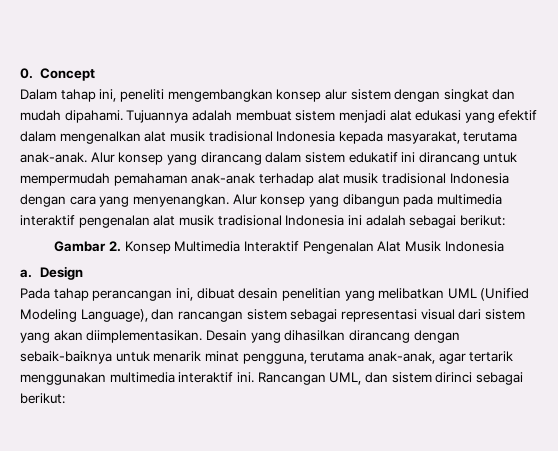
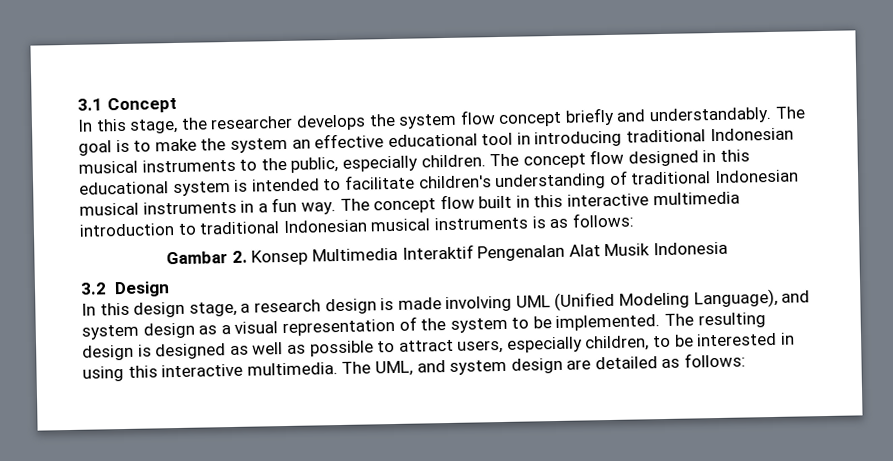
- 0. Concept
+ 3.1 Concept
- Dalam tahap ini, peneliti mengembangkan konsep alur sistem dengan singkat dan mudah dipahami. Tujuannya adalah membuat sistem menjadi alat edukasi yang efektif dalam mengenalkan alat musik tradisional Indonesia kepada masyarakat, terutama anak-anak. Alur konsep yang dirancang dalam sistem edukatif ini dirancang untuk mempermudah pemahaman anak-anak terhadap alat musik tradisional Indonesia dengan cara yang menyenangkan. Alur konsep yang dibangun pada multimedia interaktif pengenalan alat musik tradisional Indonesia ini adalah sebagai berikut:
+ In this stage, the researcher develops the system flow concept briefly and understandably. The goal is to make the system an effective educational tool in introducing traditional Indonesian musical instruments to the public, especially children. The concept flow designed in this educational system is intended to facilitate children's understanding of traditional Indonesian musical instruments in a fun way. The concept flow built in this interactive multimedia introduction to traditional Indonesian musical instruments is as follows:
- a. Design
+ 3.2 Design
- Pada tahap perancangan ini, dibuat desain penelitian yang melibatkan UML (Unified Modeling Language), dan rancangan sistem sebagai representasi visual dari sistem yang akan diimplementasikan. Desain yang dihasilkan dirancang dengan sebaik-baiknya untuk menarik minat pengguna, terutama anak-anak, agar tertarik menggunakan multimedia interaktif ini. Rancangan UML, dan sistem dirinci sebagai berikut:
+ In this design stage, a research design is made involving UML (Unified Modeling Language), and system design as a visual representation of the system to be implemented. The resulting design is designed as well as possible to attract users, especially children, to be interested in using this interactive multimedia. The UML, and system design are detailed as follows:

